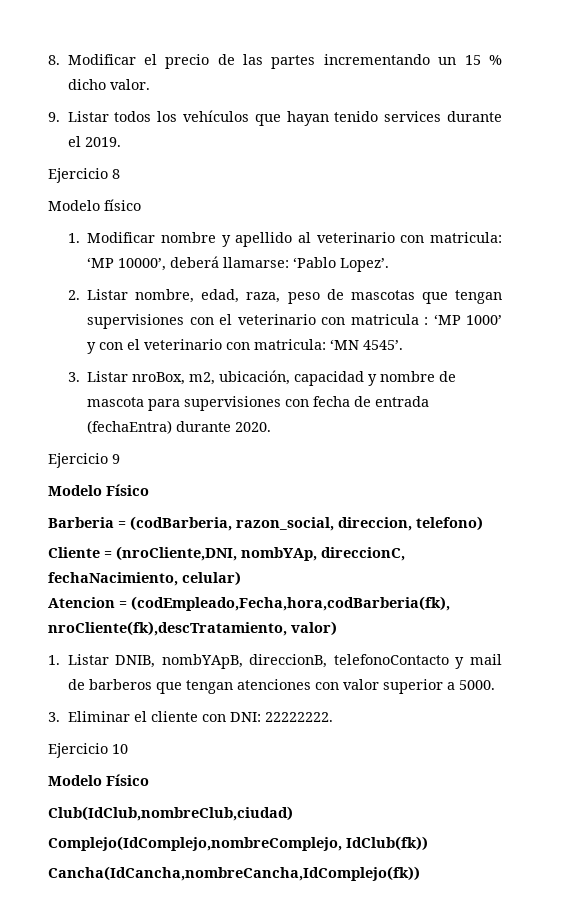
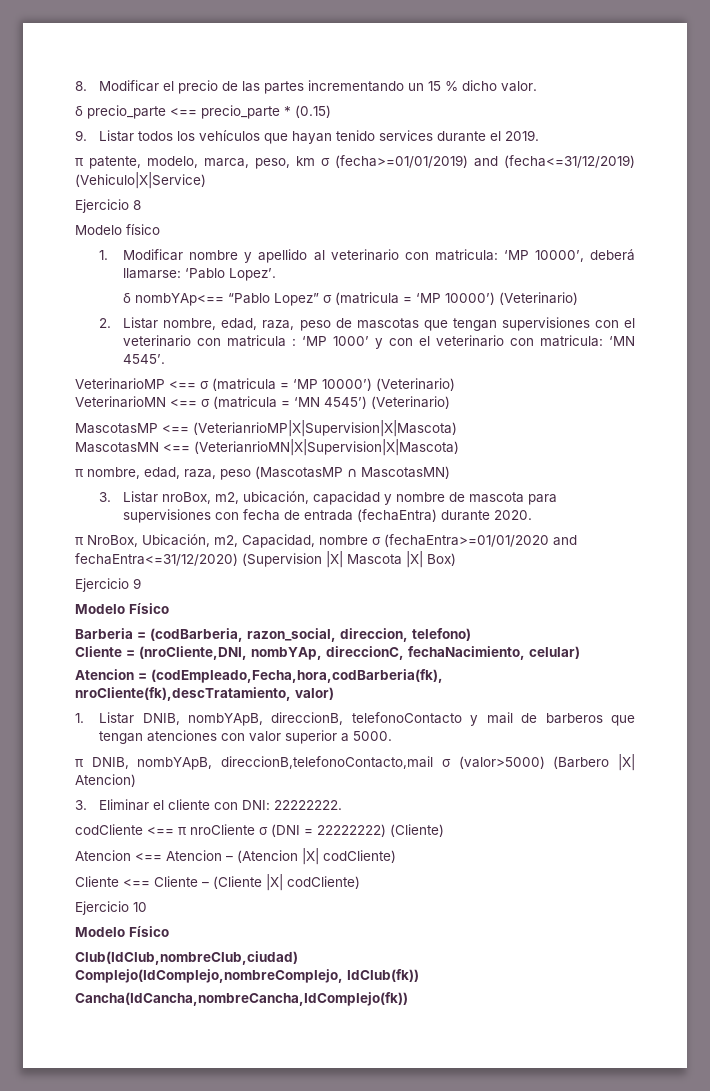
+ δ precio_parte <== precio_parte * (0.15)
+ π patente, modelo, marca, peso, km σ (fecha>=01/01/2019) and (fecha<=31/12/2019) (Vehiculo|X|Service)
+ δ nombYAp<== “Pablo Lopez” σ (matricula = ‘MP 10000’) (Veterinario)
+ VeterinarioMP <== σ (matricula = ‘MP 10000’) (Veterinario)
+ VeterinarioMN <== σ (matricula = ‘MN 4545’) (Veterinario)
+ MascotasMP <== (VeterianrioMP|X|Supervision|X|Mascota)
+ MascotasMN <== (VeterianrioMN|X|Supervision|X|Mascota)
+ π nombre, edad, raza, peso (MascotasMP ∩ MascotasMN)
+ π NroBox, Ubicación, m2, Capacidad, nombre σ (fechaEntra>=01/01/2020 and fechaEntra<=31/12/2020) (Supervision |X| Mascota |X| Box)
+ π DNIB, nombYApB, direccionB,telefonoContacto,mail σ (valor>5000) (Barbero |X| Atencion)
+ codCliente <== π nroCliente σ (DNI = 22222222) (Cliente)
+ Atencion <== Atencion – (Atencion |X| codCliente)
+ Cliente <== Cliente – (Cliente |X| codCliente)

